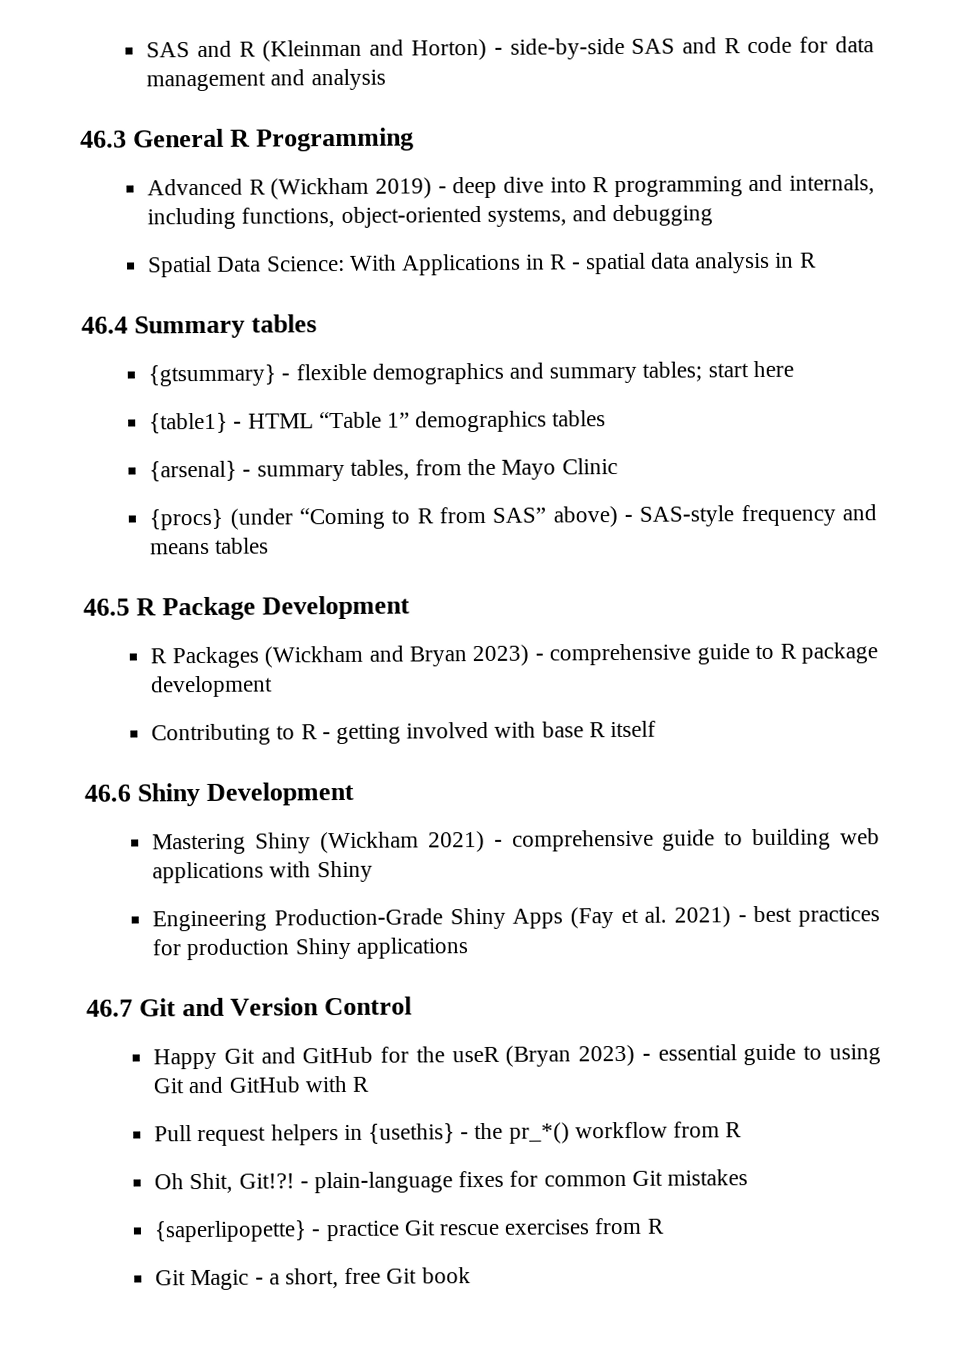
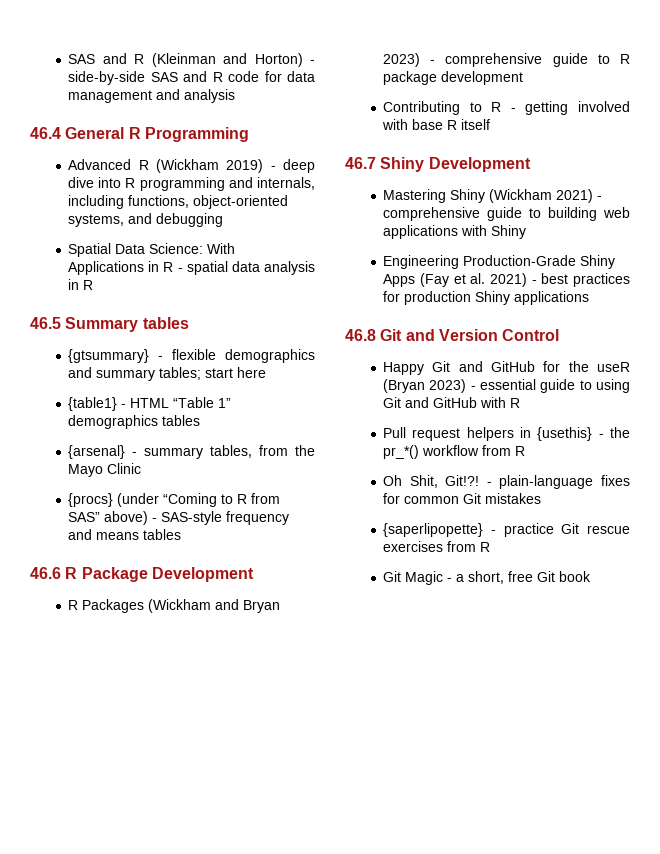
- 46.3 General R Programming
+ 46.4 General R Programming
- 46.4 Summary tables
+ 46.5 Summary tables
- 46.5 R Package Development
+ 46.6 R Package Development
- 46.6 Shiny Development
+ 46.7 Shiny Development
- 46.7 Git and Version Control
+ 46.8 Git and Version Control

